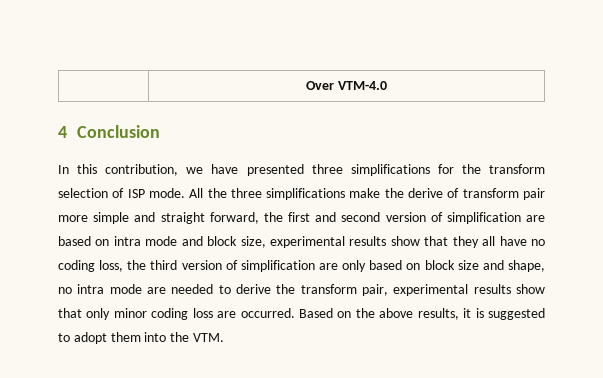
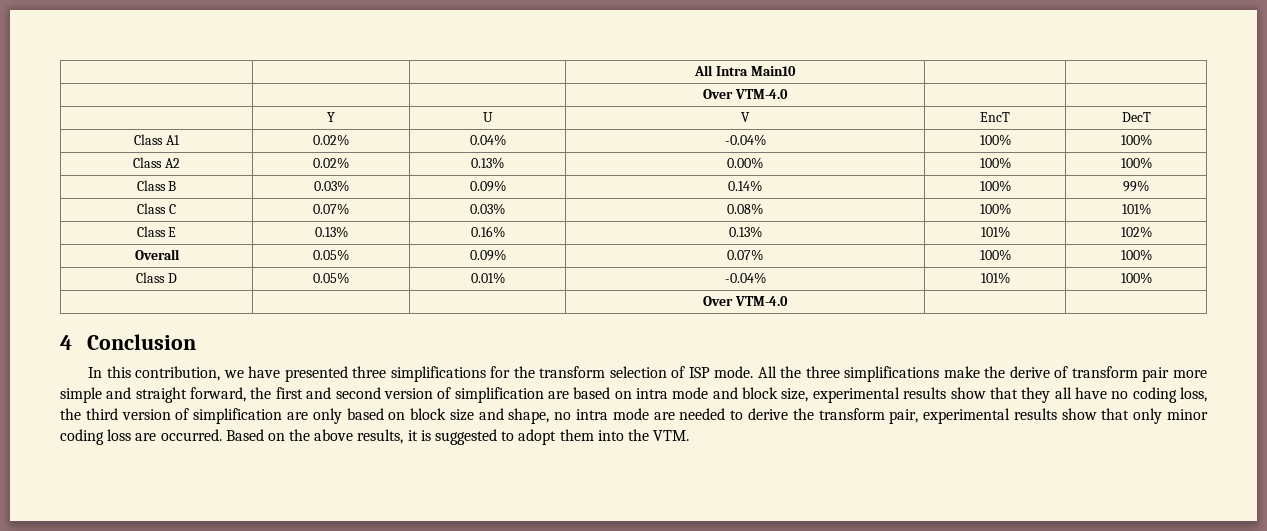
- | Over VTM-4.0
+ | | | All Intra Main10 | |
+ | | | Over VTM-4.0 | |
+ | Y | U | V | EncT | DecT
+ Class A1 | 0.02% | 0.04% | -0.04% | 100% | 100%
+ Class A2 | 0.02% | 0.13% | 0.00% | 100% | 100%
+ Class B | 0.03% | 0.09% | 0.14% | 100% | 99%
+ Class C | 0.07% | 0.03% | 0.08% | 100% | 101%
+ Class E | 0.13% | 0.16% | 0.13% | 101% | 102%
+ Overall | 0.05% | 0.09% | 0.07% | 100% | 100%
+ Class D | 0.05% | 0.01% | -0.04% | 101% | 100%
+ | | | Over VTM-4.0 | |

